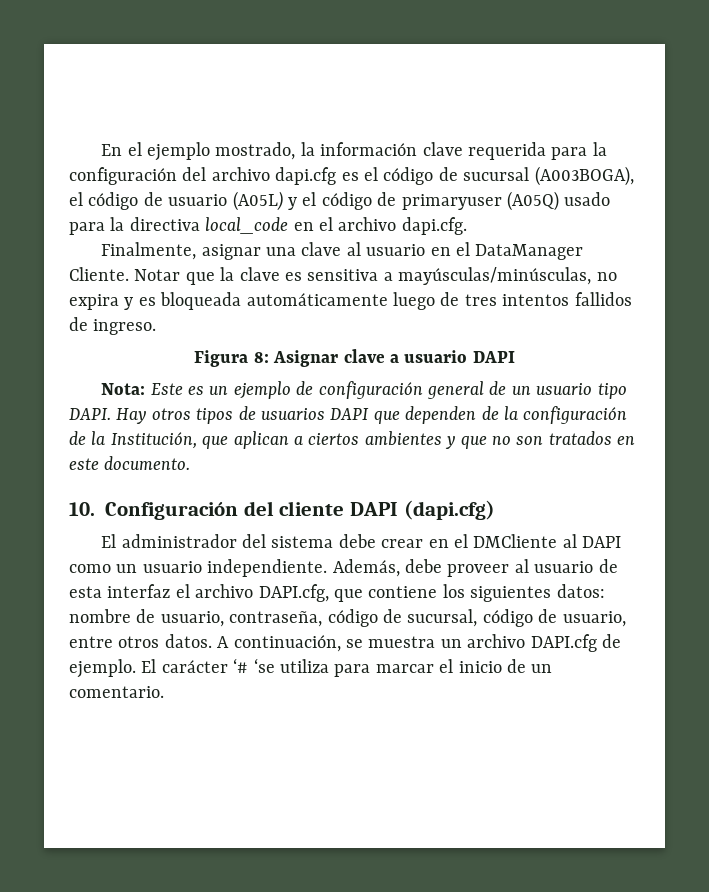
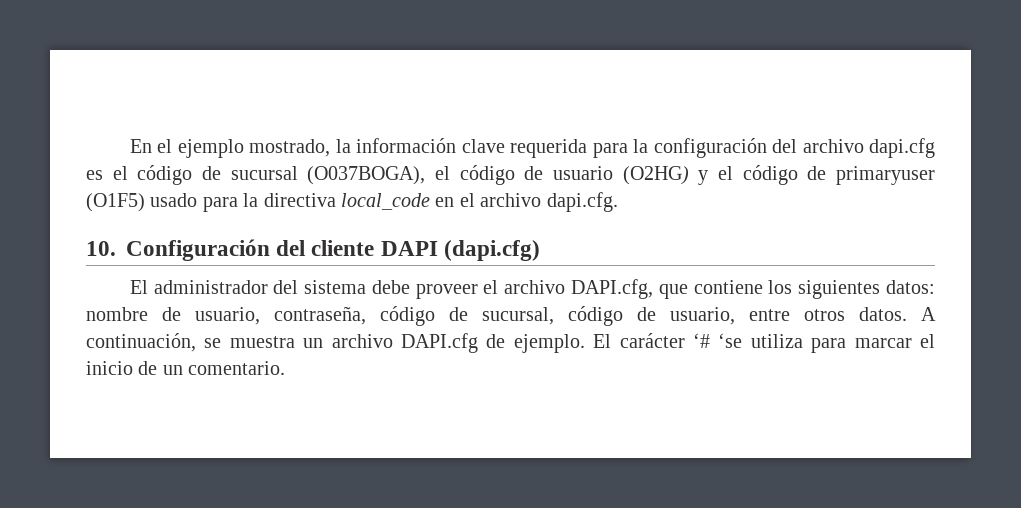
- En el ejemplo mostrado, la información clave requerida para la configuración del archivo dapi.cfg es el código de sucursal (A003BOGA), el código de usuario (A05L) y el código de primaryuser (A05Q) usado para la directiva local_code en el archivo dapi.cfg.
+ En el ejemplo mostrado, la información clave requerida para la configuración del archivo dapi.cfg es el código de sucursal (O037BOGA), el código de usuario (O2HG) y el código de primaryuser (O1F5) usado para la directiva local_code en el archivo dapi.cfg.
- Finalmente, asignar una clave al usuario en el DataManager Cliente. Notar que la clave es sensitiva a mayúsculas/minúsculas, no expira y es bloqueada automáticamente luego de tres intentos fallidos de ingreso.
- Figura 8: Asignar clave a usuario DAPI
- Nota: Este es un ejemplo de configuración general de un usuario tipo DAPI. Hay otros tipos de usuarios DAPI que dependen de la configuración de la Institución, que aplican a ciertos ambientes y que no son tratados en este documento.
- El administrador del sistema debe crear en el DMCliente al DAPI como un usuario independiente. Además, debe proveer al usuario de esta interfaz el archivo DAPI.cfg, que contiene los siguientes datos: nombre de usuario, contraseña, código de sucursal, código de usuario, entre otros datos.
+ El administrador del sistema debe proveer el archivo DAPI.cfg, que contiene los siguientes datos: nombre de usuario, contraseña, código de sucursal, código de usuario, entre otros datos.

